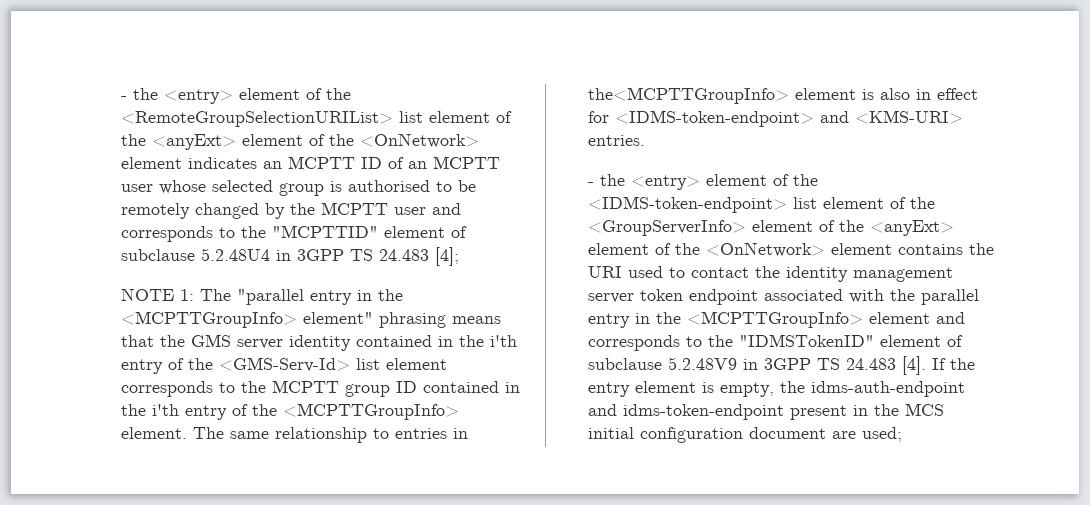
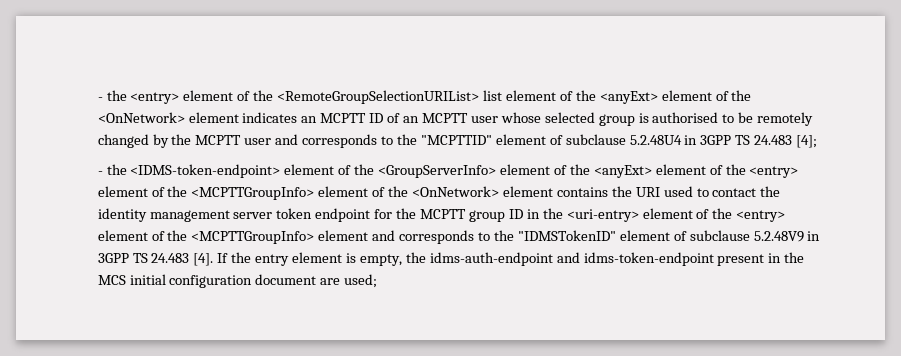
- NOTE 1: The "parallel entry in the <MCPTTGroupInfo> element" phrasing means that the GMS server identity contained in the i'th entry of the <GMS-Serv-Id> list element corresponds to the MCPTT group ID contained in the i'th entry of the <MCPTTGroupInfo> element. The same relationship to entries in the<MCPTTGroupInfo> element is also in effect for <IDMS-token-endpoint> and <KMS-URI> entries.
- - the <entry> element of the <IDMS-token-endpoint> list element of the <GroupServerInfo> element of the <anyExt> element of the <OnNetwork> element contains the URI used to contact the identity management server token endpoint associated with the parallel entry in the <MCPTTGroupInfo> element and corresponds to the "IDMSTokenID" element of subclause 5.2.48V9 in 3GPP TS 24.483 [4].
+ - the <IDMS-token-endpoint> element of the <GroupServerInfo> element of the <anyExt> element of the <entry> element of the <MCPTTGroupInfo> element of the <OnNetwork> element contains the URI used to contact the identity management server token endpoint for the MCPTT group ID in the <uri-entry> element of the <entry> element of the <MCPTTGroupInfo> element and corresponds to the "IDMSTokenID" element of subclause 5.2.48V9 in 3GPP TS 24.483 [4].

